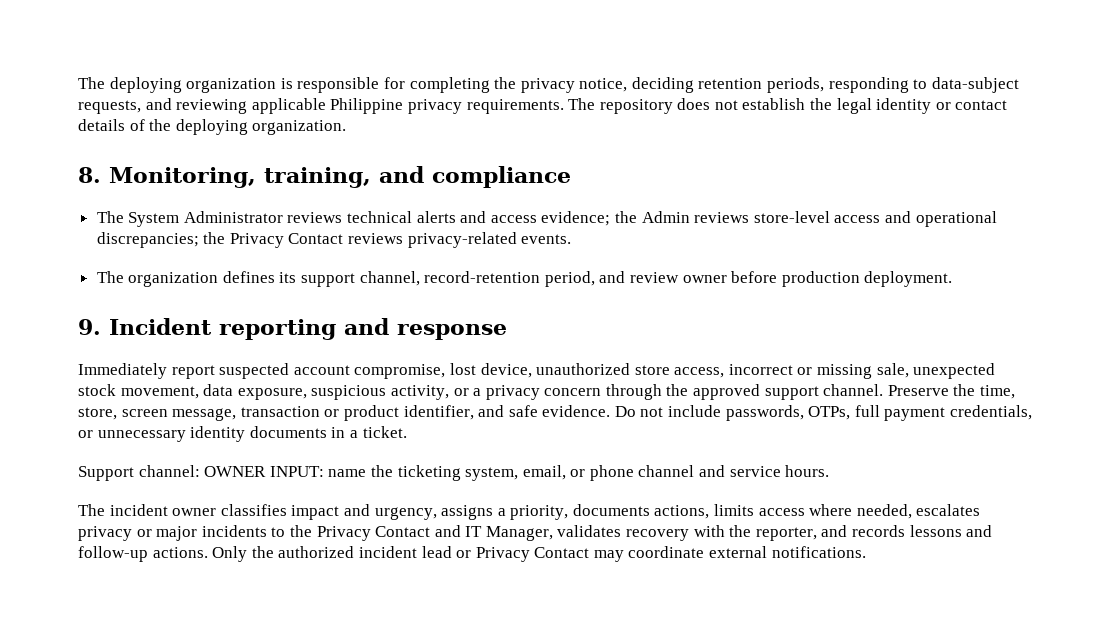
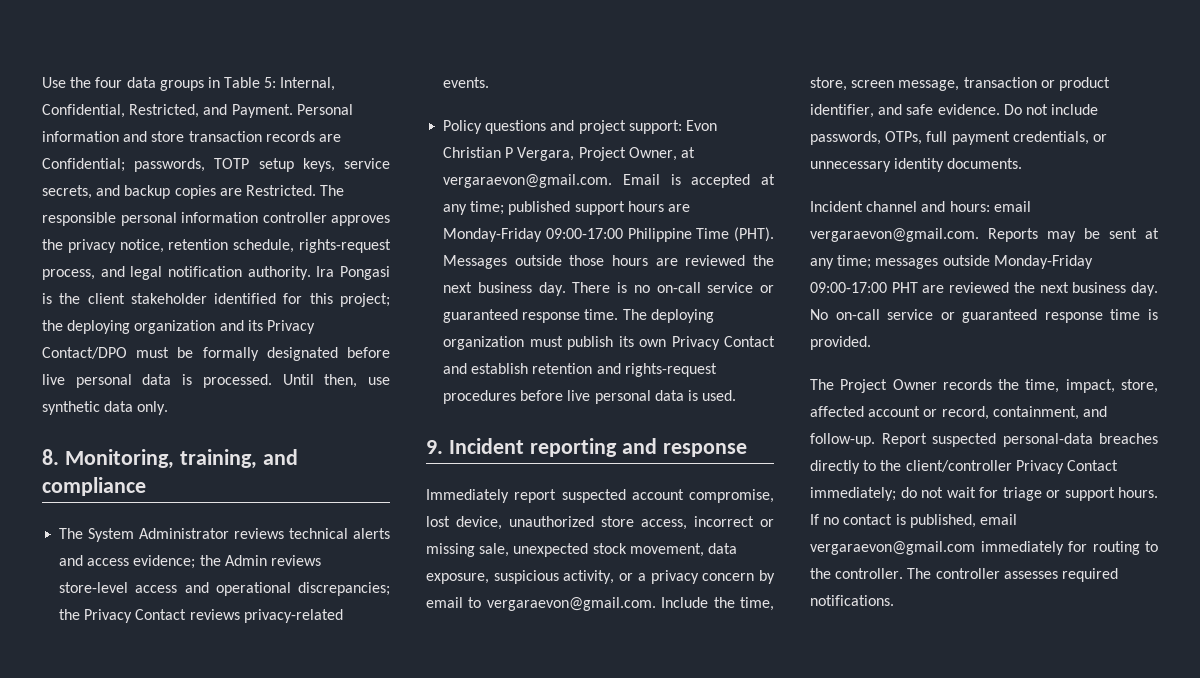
- The deploying organization is responsible for completing the privacy notice, deciding retention periods, responding to data-subject requests, and reviewing applicable Philippine privacy requirements. The repository does not establish the legal identity or contact details of the deploying organization.
+ Use the four data groups in Table 5: Internal, Confidential, Restricted, and Payment. Personal information and store transaction records are Confidential; passwords, TOTP setup keys, service secrets, and backup copies are Restricted. The responsible personal information controller approves the privacy notice, retention schedule, rights-request process, and legal notification authority. Ira Pongasi is the client stakeholder identified for this project; the deploying organization and its Privacy Contact/DPO must be formally designated before live personal data is processed. Until then, use synthetic data only.
- The organization defines its support channel, record-retention period, and review owner before production deployment.
+ Policy questions and project support: Evon Christian P Vergara, Project Owner, at vergaraevon@gmail.com. Email is accepted at any time; published support hours are Monday-Friday 09:00-17:00 Philippine Time (PHT). Messages outside those hours are reviewed the next business day. There is no on-call service or guaranteed response time. The deploying organization must publish its own Privacy Contact and establish retention and rights-request procedures before live personal data is used.
- Immediately report suspected account compromise, lost device, unauthorized store access, incorrect or missing sale, unexpected stock movement, data exposure, suspicious activity, or a privacy concern through the approved support channel. Preserve the time, store, screen message, transaction or product identifier, and safe evidence.
+ Immediately report suspected account compromise, lost device, unauthorized store access, incorrect or missing sale, unexpected stock movement, data exposure, suspicious activity, or a privacy concern by email to vergaraevon@gmail.com. Include the time, store, screen message, transaction or product identifier, and safe evidence.
- Do not include passwords, OTPs, full payment credentials, or unnecessary identity documents in a ticket.
- Support channel: OWNER INPUT: name the ticketing system, email, or phone channel and service hours.
- The incident owner classifies impact and urgency, assigns a priority, documents actions, limits access where needed, escalates privacy or major incidents to the Privacy Contact and IT Manager, validates recovery with the reporter, and records lessons and follow-up actions. Only the authorized incident lead or Privacy Contact may coordinate external notifications.
+ Do not include passwords, OTPs, full payment credentials, or unnecessary identity documents.
+ Incident channel and hours: email vergaraevon@gmail.com. Reports may be sent at any time; messages outside Monday-Friday 09:00-17:00 PHT are reviewed the next business day. No on-call service or guaranteed response time is provided.
+ The Project Owner records the time, impact, store, affected account or record, containment, and follow-up. Report suspected personal-data breaches directly to the client/controller Privacy Contact immediately; do not wait for triage or support hours. If no contact is published, email vergaraevon@gmail.com immediately for routing to the controller. The controller assesses required notifications.

